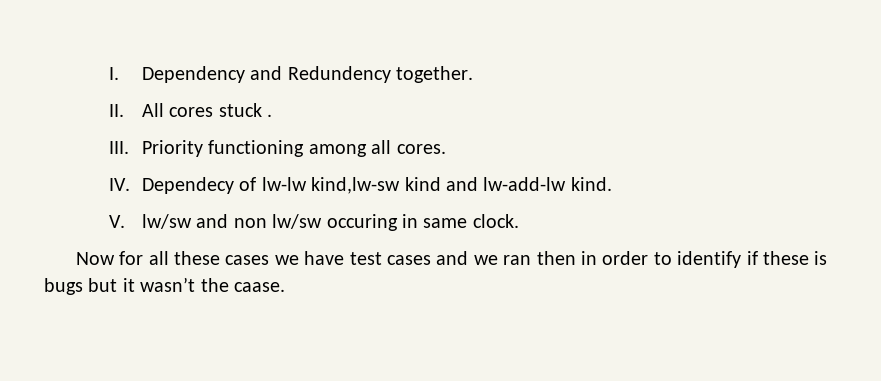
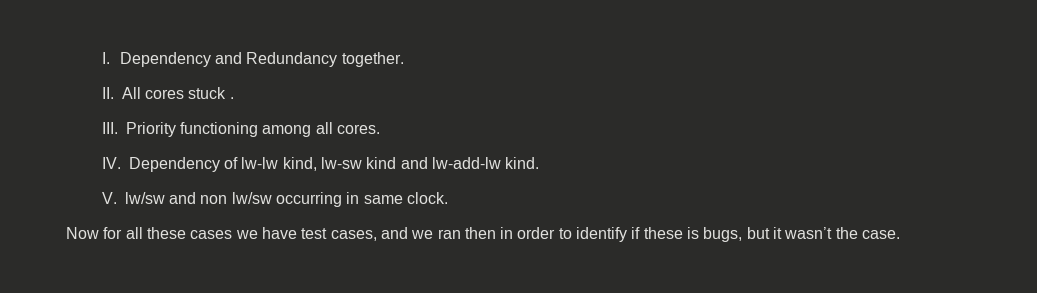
- I. Dependency and Redundency together.
+ I. Dependency and Redundancy together.
- IV. Dependecy of lw-lw kind,lw-sw kind and lw-add-lw kind.
+ IV. Dependency of lw-lw kind, lw-sw kind and lw-add-lw kind.
- V. lw/sw and non lw/sw occuring in same clock.
+ V. lw/sw and non lw/sw occurring in same clock.
- Now for all these cases we have test cases and we ran then in order to identify if these is bugs but it wasn’t the caase.
+ Now for all these cases we have test cases, and we ran then in order to identify if these is bugs, but it wasn’t the case.

